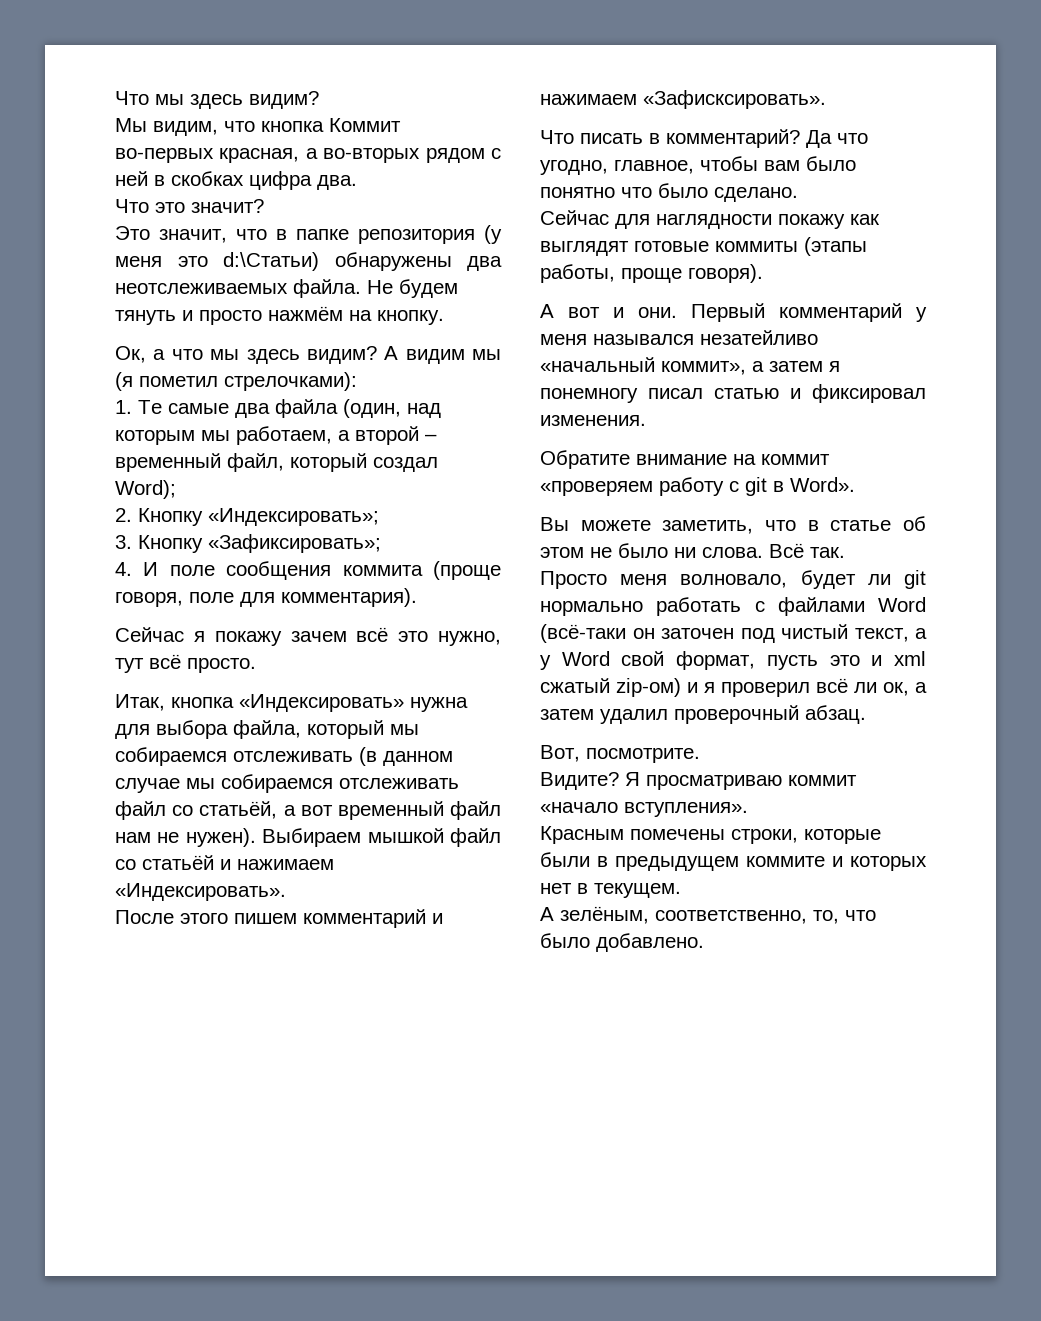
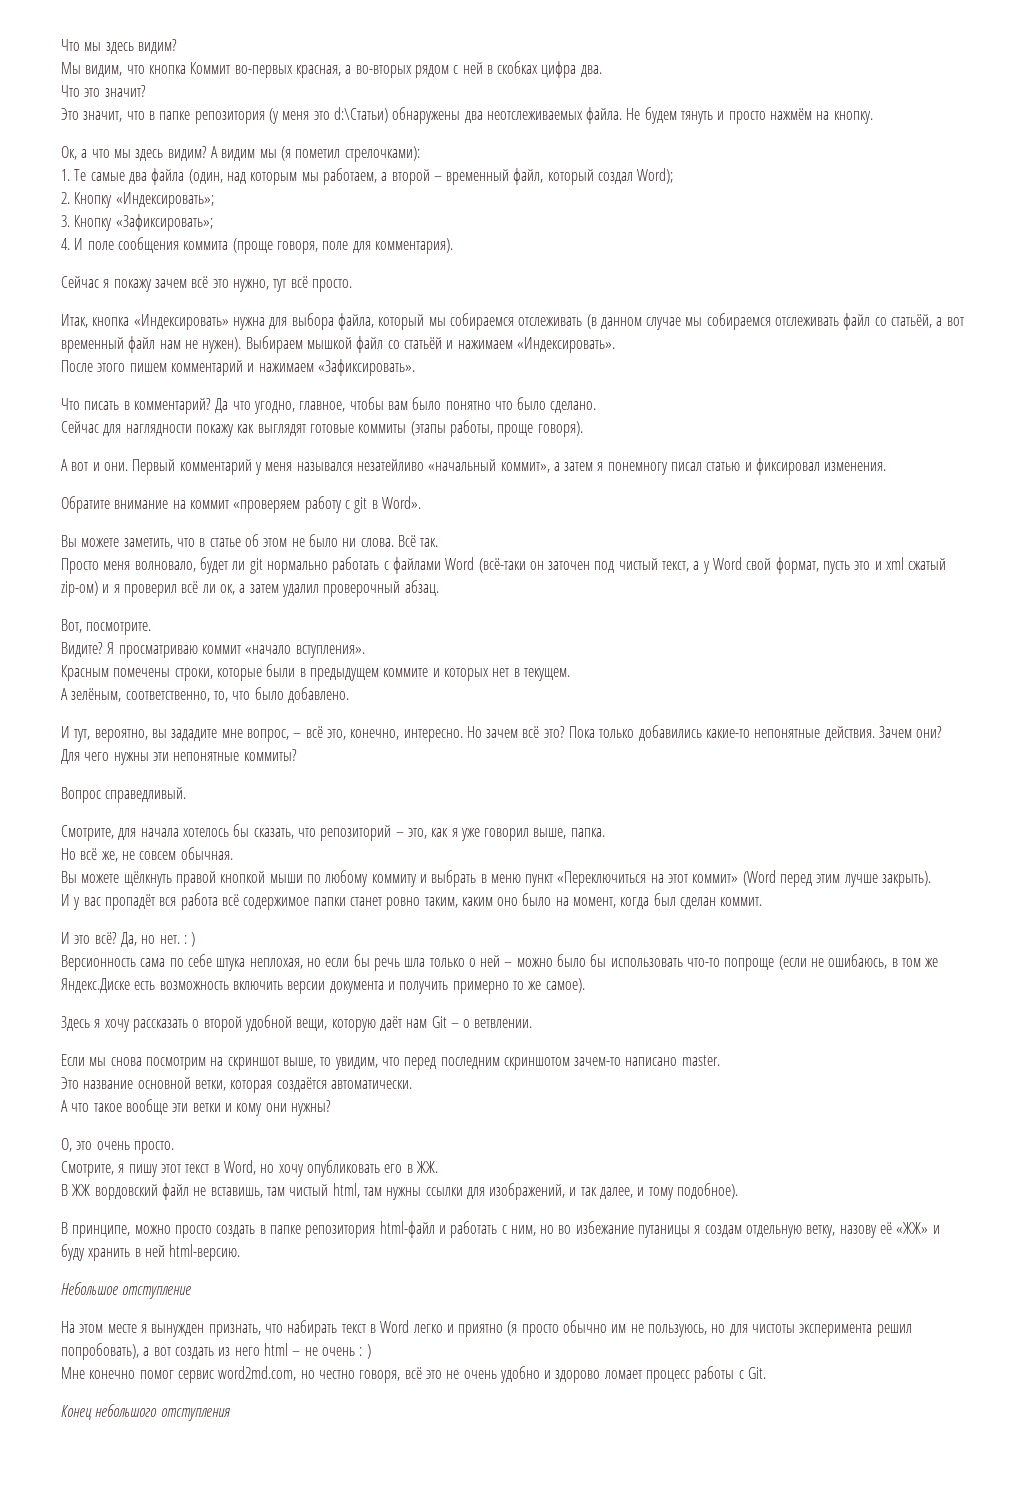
- После этого пишем комментарий и нажимаем «Зафисксировать».
+ После этого пишем комментарий и нажимаем «Зафиксировать».
+ И тут, вероятно, вы зададите мне вопрос, – всё это, конечно, интересно. Но зачем всё это? Пока только добавились какие-то непонятные действия. Зачем они? Для чего нужны эти непонятные коммиты?
+ Вопрос справедливый.
+ Смотрите, для начала хотелось бы сказать, что репозиторий – это, как я уже говорил выше, папка.
+ Но всё же, не совсем обычная.
+ Вы можете щёлкнуть правой кнопкой мыши по любому коммиту и выбрать в меню пункт «Переключиться на этот коммит» (Word перед этим лучше закрыть).
+ И у вас пропадёт вся работа всё содержимое папки станет ровно таким, каким оно было на момент, когда был сделан коммит.
+ И это всё? Да, но нет. : )
+ Версионность сама по себе штука неплохая, но если бы речь шла только о ней – можно было бы использовать что-то попроще (если не ошибаюсь, в том же Яндекс.Диске есть возможность включить версии документа и получить примерно то же самое).
+ Здесь я хочу рассказать о второй удобной вещи, которую даёт нам Git – о ветвлении.
+ Если мы снова посмотрим на скриншот выше, то увидим, что перед последним скриншотом зачем-то написано master.
+ Это название основной ветки, которая создаётся автоматически.
+ А что такое вообще эти ветки и кому они нужны?
+ О, это очень просто.
+ Смотрите, я пишу этот текст в Word, но хочу опубликовать его в ЖЖ.
+ В ЖЖ вордовский файл не вставишь, там чистый html, там нужны ссылки для изображений, и так далее, и тому подобное).
+ В принципе, можно просто создать в папке репозитория html-файл и работать с ним, но во избежание путаницы я создам отдельную ветку, назову её «ЖЖ» и буду хранить в ней html-версию.
+ Небольшое отступление
+ На этом месте я вынужден признать, что набирать текст в Word легко и приятно (я просто обычно им не пользуюсь, но для чистоты эксперимента решил попробовать), а вот создать из него html – не очень : )
+ Мне конечно помог сервис word2md.com, но честно говоря, всё это не очень удобно и здорово ломает процесс работы с Git.
+ Конец небольшого отступления

